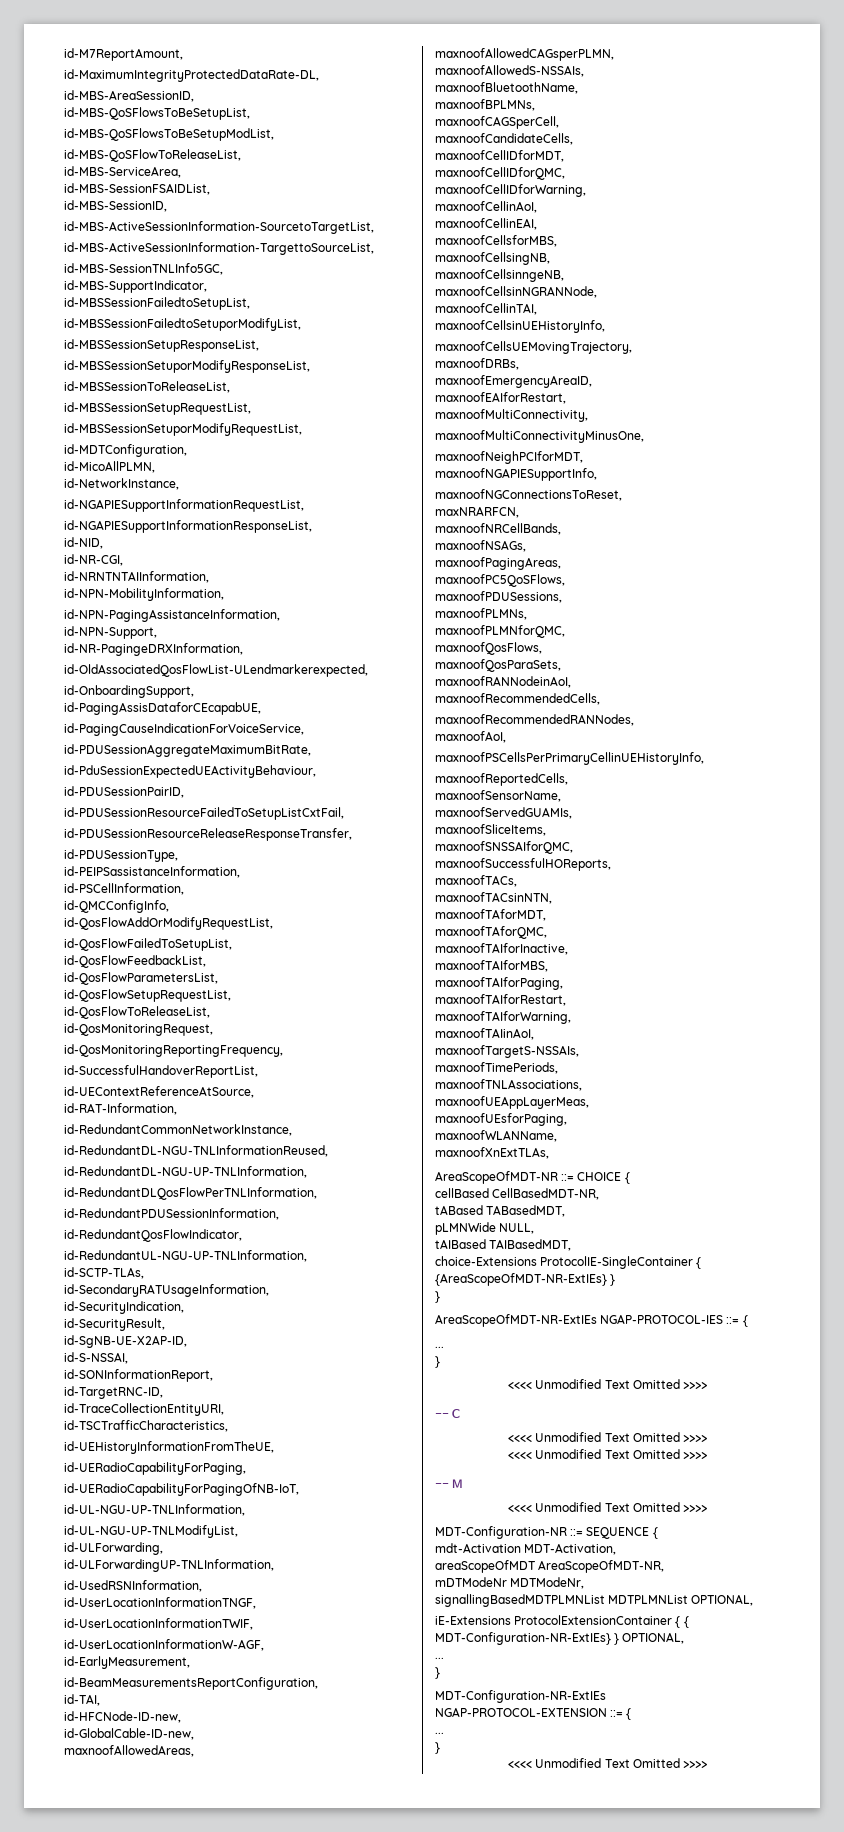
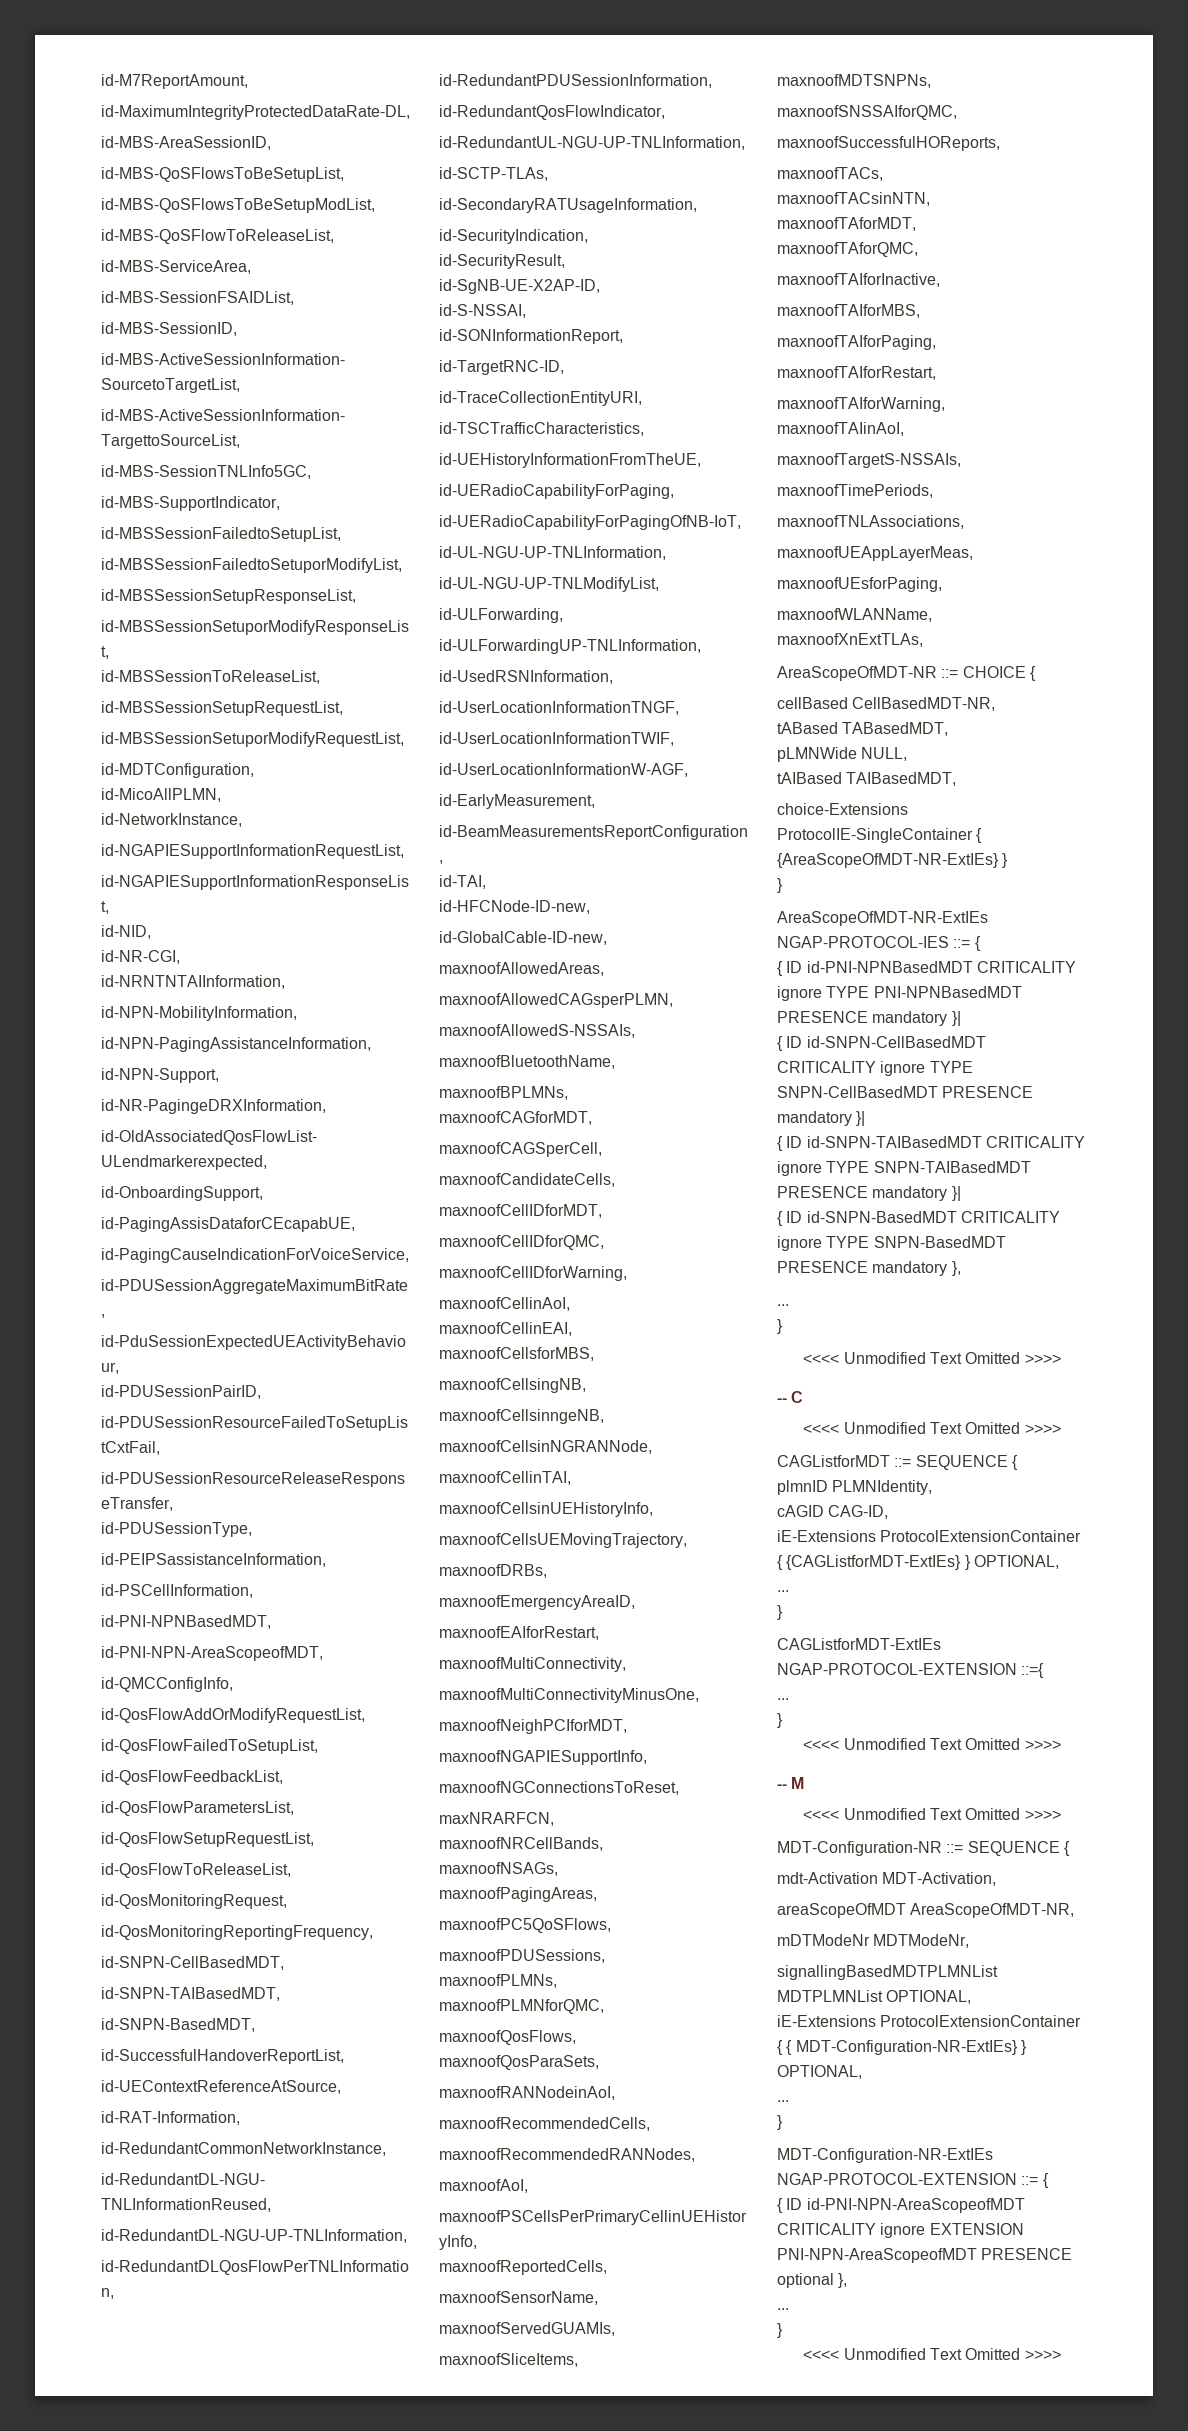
+ id-PNI-NPNBasedMDT,
+ id-PNI-NPN-AreaScopeofMDT,
+ id-SNPN-CellBasedMDT,
+ id-SNPN-TAIBasedMDT,
+ id-SNPN-BasedMDT,
+ maxnoofCAGforMDT,
+ maxnoofMDTSNPNs,
+ { ID id-PNI-NPNBasedMDT CRITICALITY ignore TYPE PNI-NPNBasedMDT PRESENCE mandatory }|
+ { ID id-SNPN-CellBasedMDT CRITICALITY ignore TYPE SNPN-CellBasedMDT PRESENCE mandatory }|
+ { ID id-SNPN-TAIBasedMDT CRITICALITY ignore TYPE SNPN-TAIBasedMDT PRESENCE mandatory }|
+ { ID id-SNPN-BasedMDT CRITICALITY ignore TYPE SNPN-BasedMDT PRESENCE mandatory },
+ CAGListforMDT ::= SEQUENCE {
+ plmnID PLMNIdentity,
+ cAGID CAG-ID,
+ iE-Extensions ProtocolExtensionContainer { {CAGListforMDT-ExtIEs} } OPTIONAL,
+ ...
+ }
+ CAGListforMDT-ExtIEs NGAP-PROTOCOL-EXTENSION ::={
+ ...
+ }
+ { ID id-PNI-NPN-AreaScopeofMDT CRITICALITY ignore EXTENSION PNI-NPN-AreaScopeofMDT PRESENCE optional },

